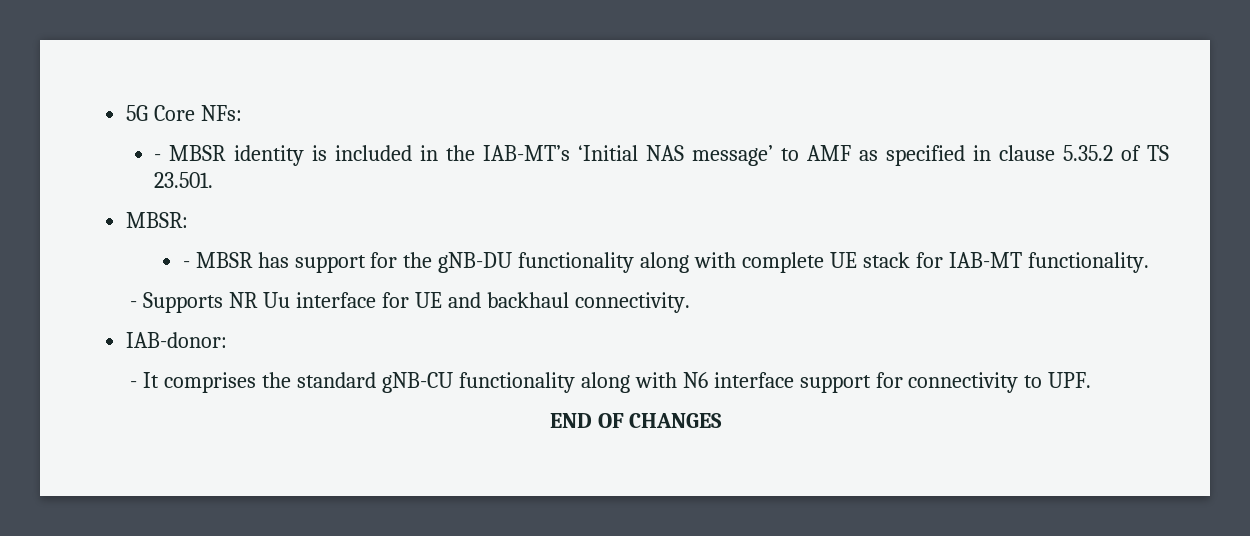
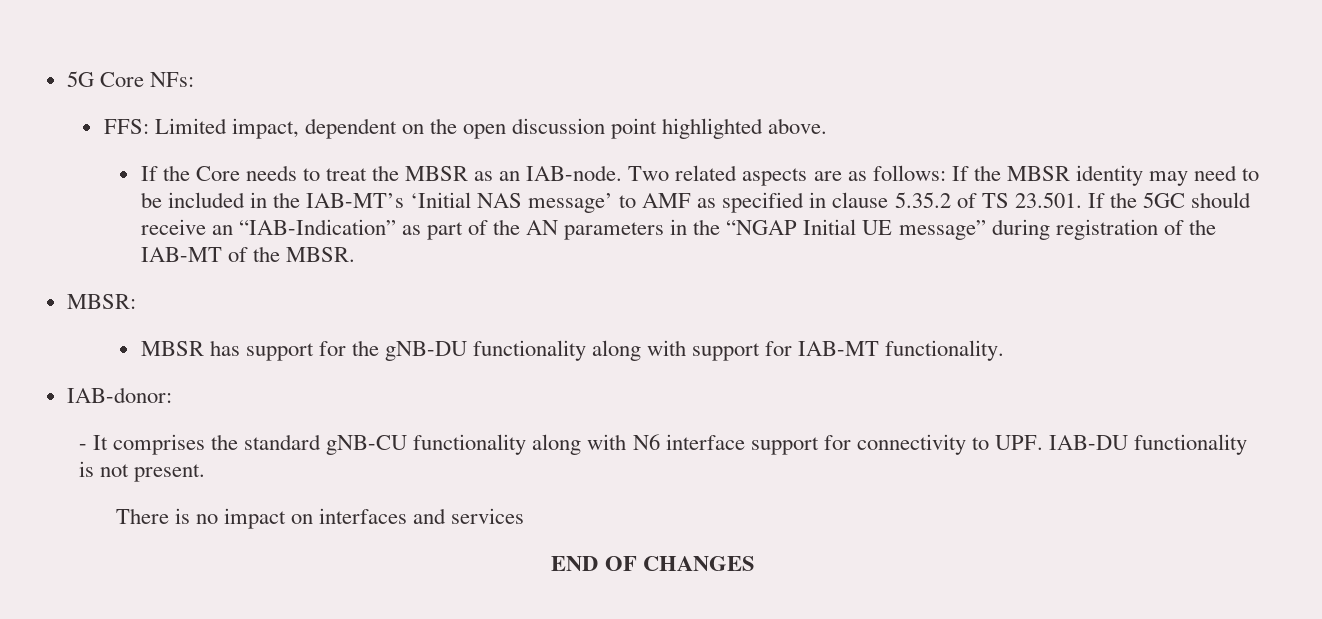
- - MBSR identity is included in the IAB-MT’s ‘Initial NAS message’ to AMF as specified in clause 5.35.2 of TS 23.501.
+ FFS: Limited impact, dependent on the open discussion point highlighted above.
+ If the Core needs to treat the MBSR as an IAB-node. Two related aspects are as follows: If the MBSR identity may need to be included in the IAB-MT’s ‘Initial NAS message’ to AMF as specified in clause 5.35.2 of TS 23.501. If the 5GC should receive an “IAB-Indication” as part of the AN parameters in the “NGAP Initial UE message” during registration of the IAB-MT of the MBSR.
- - MBSR has support for the gNB-DU functionality along with complete UE stack for IAB-MT functionality.
+ MBSR has support for the gNB-DU functionality along with support for IAB-MT functionality.
- - Supports NR Uu interface for UE and backhaul connectivity.
- - It comprises the standard gNB-CU functionality along with N6 interface support for connectivity to UPF.
+ - It comprises the standard gNB-CU functionality along with N6 interface support for connectivity to UPF. IAB-DU functionality is not present.
+ There is no impact on interfaces and services

